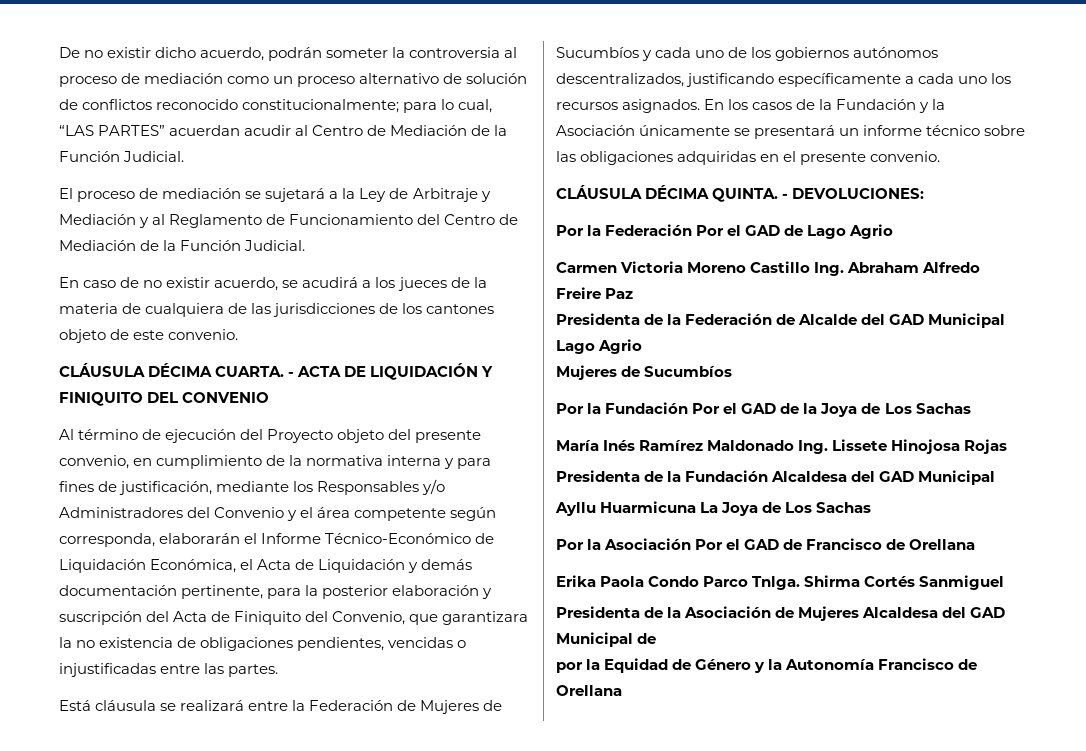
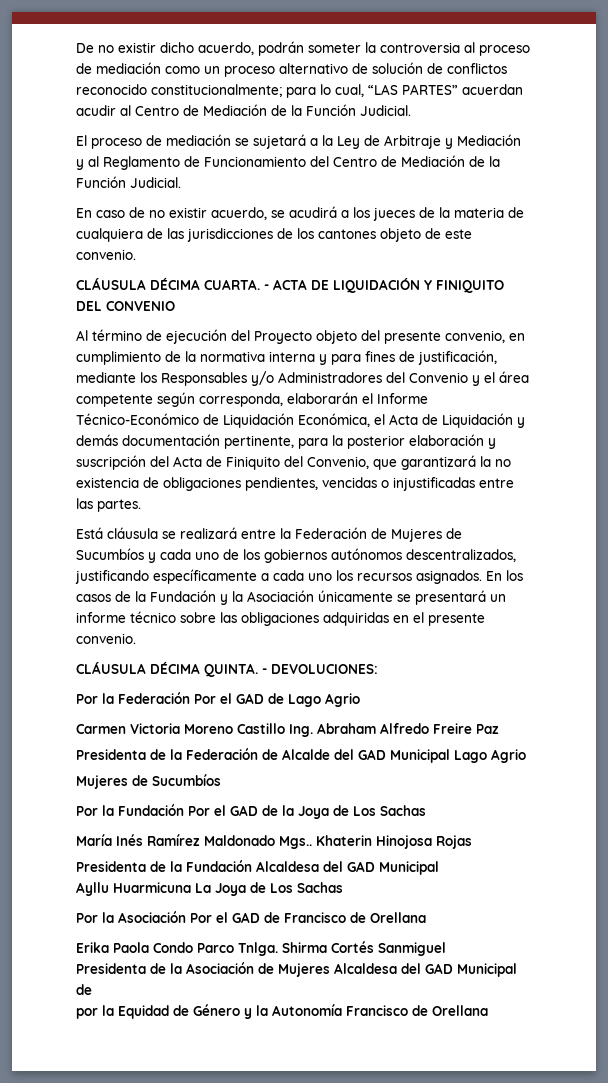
- Al término de ejecución del Proyecto objeto del presente convenio, en cumplimiento de la normativa interna y para fines de justificación, mediante los Responsables y/o Administradores del Convenio y el área competente según corresponda, elaborarán el Informe Técnico-Económico de Liquidación Económica, el Acta de Liquidación y demás documentación pertinente, para la posterior elaboración y suscripción del Acta de Finiquito del Convenio, que garantizara la no existencia de obligaciones pendientes, vencidas o injustificadas entre las partes.
+ Al término de ejecución del Proyecto objeto del presente convenio, en cumplimiento de la normativa interna y para fines de justificación, mediante los Responsables y/o Administradores del Convenio y el área competente según corresponda, elaborarán el Informe Técnico-Económico de Liquidación Económica, el Acta de Liquidación y demás documentación pertinente, para la posterior elaboración y suscripción del Acta de Finiquito del Convenio, que garantizará la no existencia de obligaciones pendientes, vencidas o injustificadas entre las partes.
- María Inés Ramírez Maldonado Ing. Lissete Hinojosa Rojas
+ María Inés Ramírez Maldonado Mgs.. Khaterin Hinojosa Rojas

